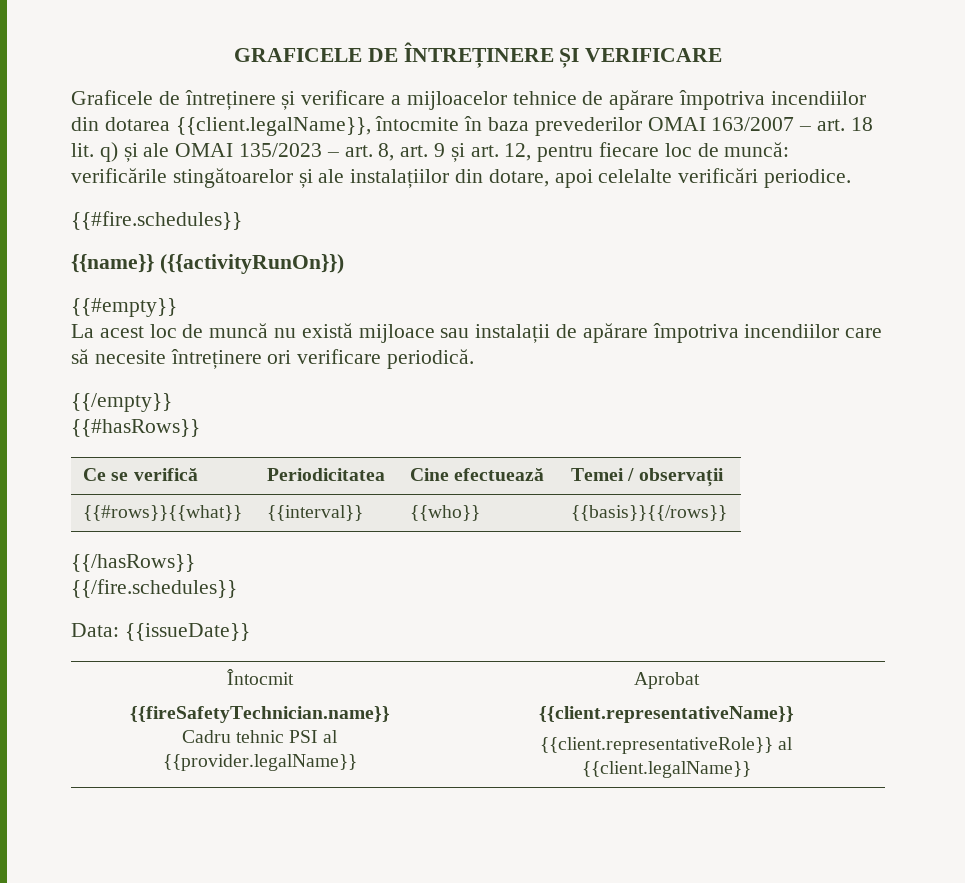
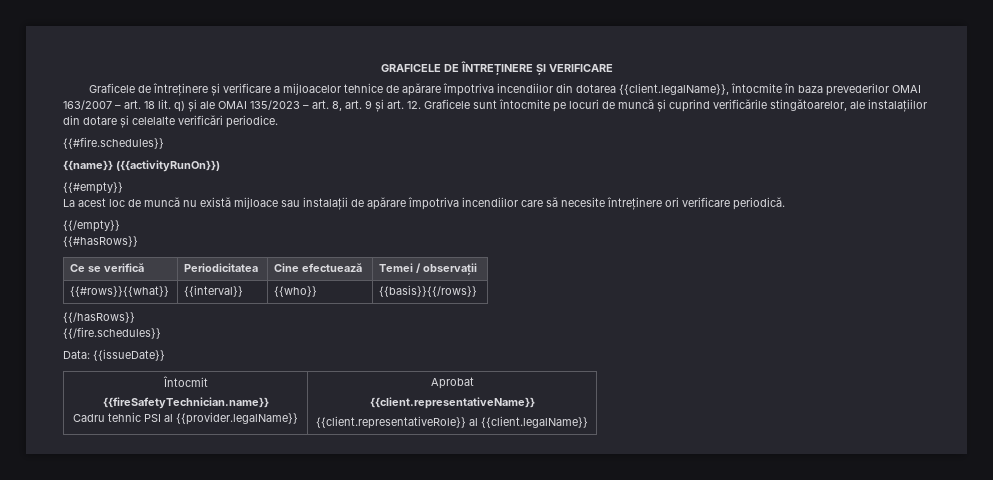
- Graficele de întreținere și verificare a mijloacelor tehnice de apărare împotriva incendiilor din dotarea {{client.legalName}}, întocmite în baza prevederilor OMAI 163/2007 – art. 18 lit. q) și ale OMAI 135/2023 – art. 8, art. 9 și art. 12, pentru fiecare loc de muncă: verificările stingătoarelor și ale instalațiilor din dotare, apoi celelalte verificări periodice.
+ Graficele de întreținere și verificare a mijloacelor tehnice de apărare împotriva incendiilor din dotarea {{client.legalName}}, întocmite în baza prevederilor OMAI 163/2007 – art. 18 lit. q) și ale OMAI 135/2023 – art. 8, art. 9 și art. 12. Graficele sunt întocmite pe locuri de muncă și cuprind verificările stingătoarelor, ale instalațiilor din dotare și celelalte verificări periodice.

